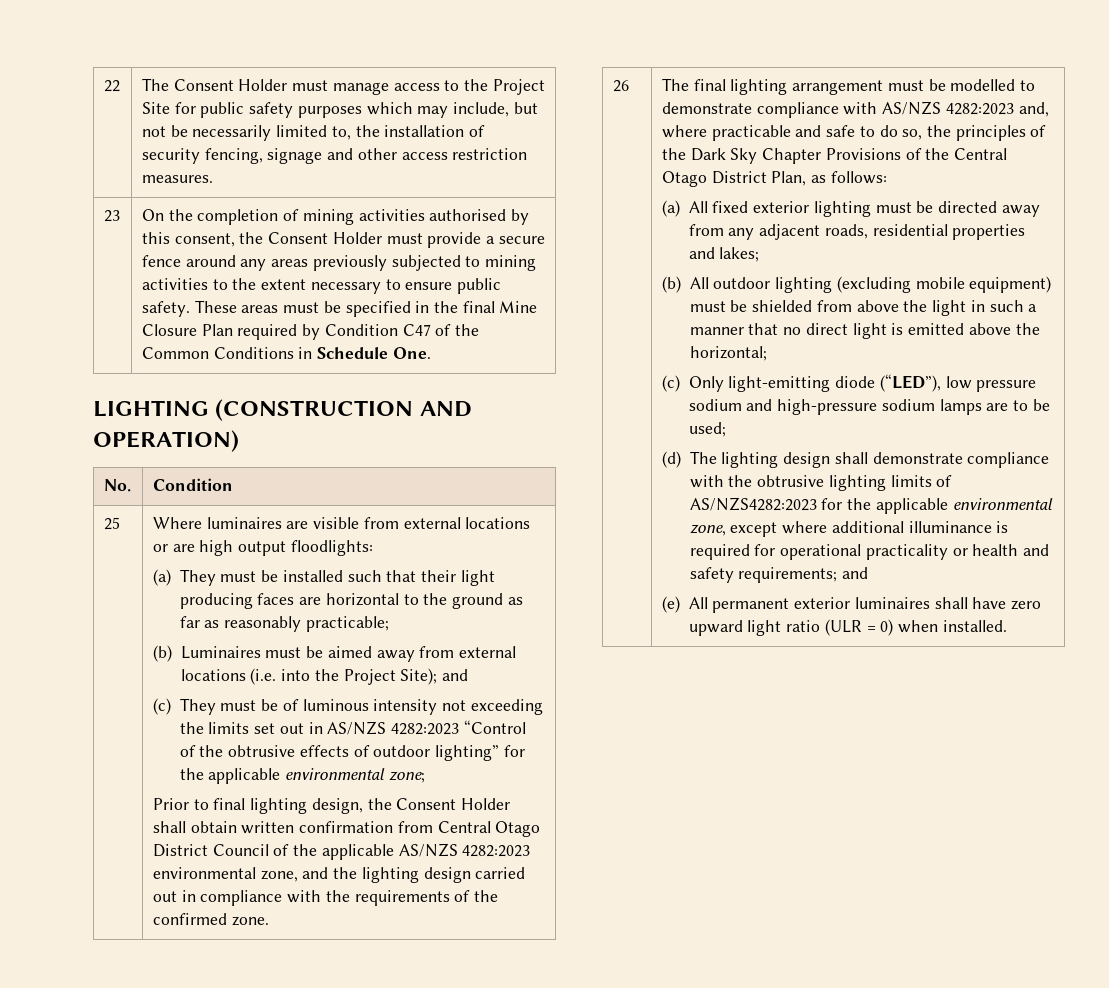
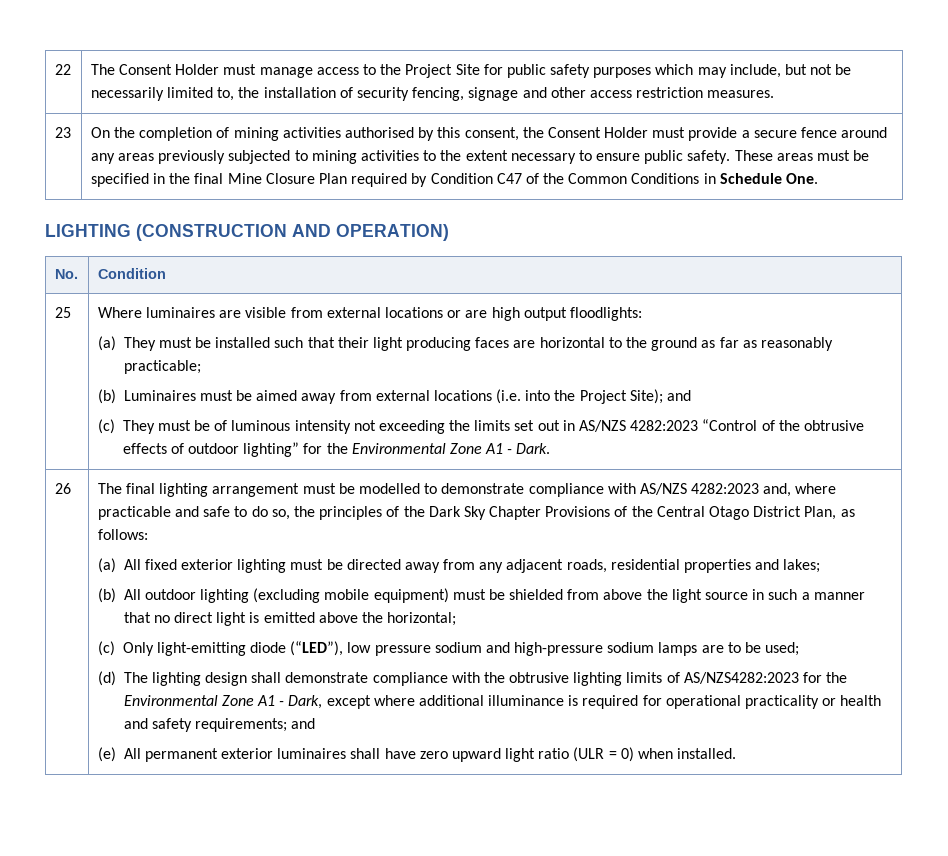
- (c) They must be of luminous intensity not exceeding the limits set out in AS/NZS 4282:2023 “Control of the obtrusive effects of outdoor lighting” for the applicable environmental zone;
- Prior to final lighting design, the Consent Holder shall obtain written confirmation from Central Otago District Council of the applicable AS/NZS 4282:2023 environmental zone, and the lighting design carried out in compliance with the requirements of the confirmed zone.
+ (c) They must be of luminous intensity not exceeding the limits set out in AS/NZS 4282:2023 “Control of the obtrusive effects of outdoor lighting” for the Environmental Zone A1 - Dark.
- (b) All outdoor lighting (excluding mobile equipment) must be shielded from above the light in such a manner that no direct light is emitted above the horizontal;
+ (b) All outdoor lighting (excluding mobile equipment) must be shielded from above the light source in such a manner that no direct light is emitted above the horizontal;
- (d) The lighting design shall demonstrate compliance with the obtrusive lighting limits of AS/NZS4282:2023 for the applicable environmental zone, except where additional illuminance is required for operational practicality or health and safety requirements; and
+ (d) The lighting design shall demonstrate compliance with the obtrusive lighting limits of AS/NZS4282:2023 for the Environmental Zone A1 - Dark, except where additional illuminance is required for operational practicality or health and safety requirements; and

